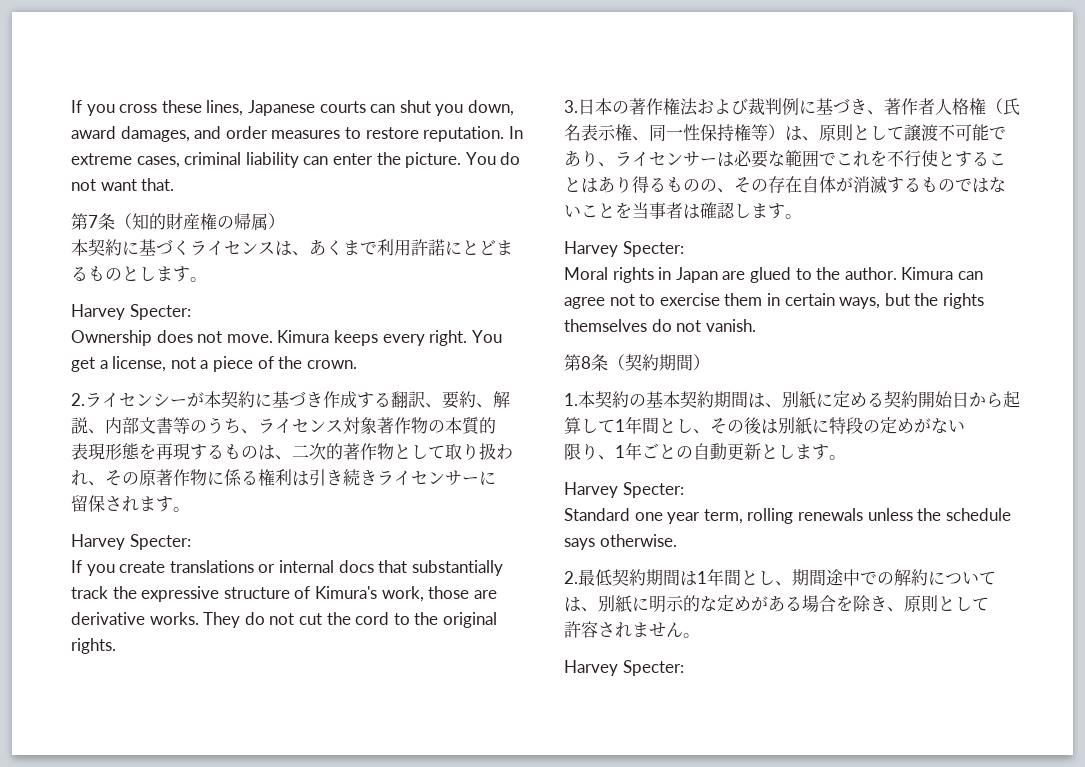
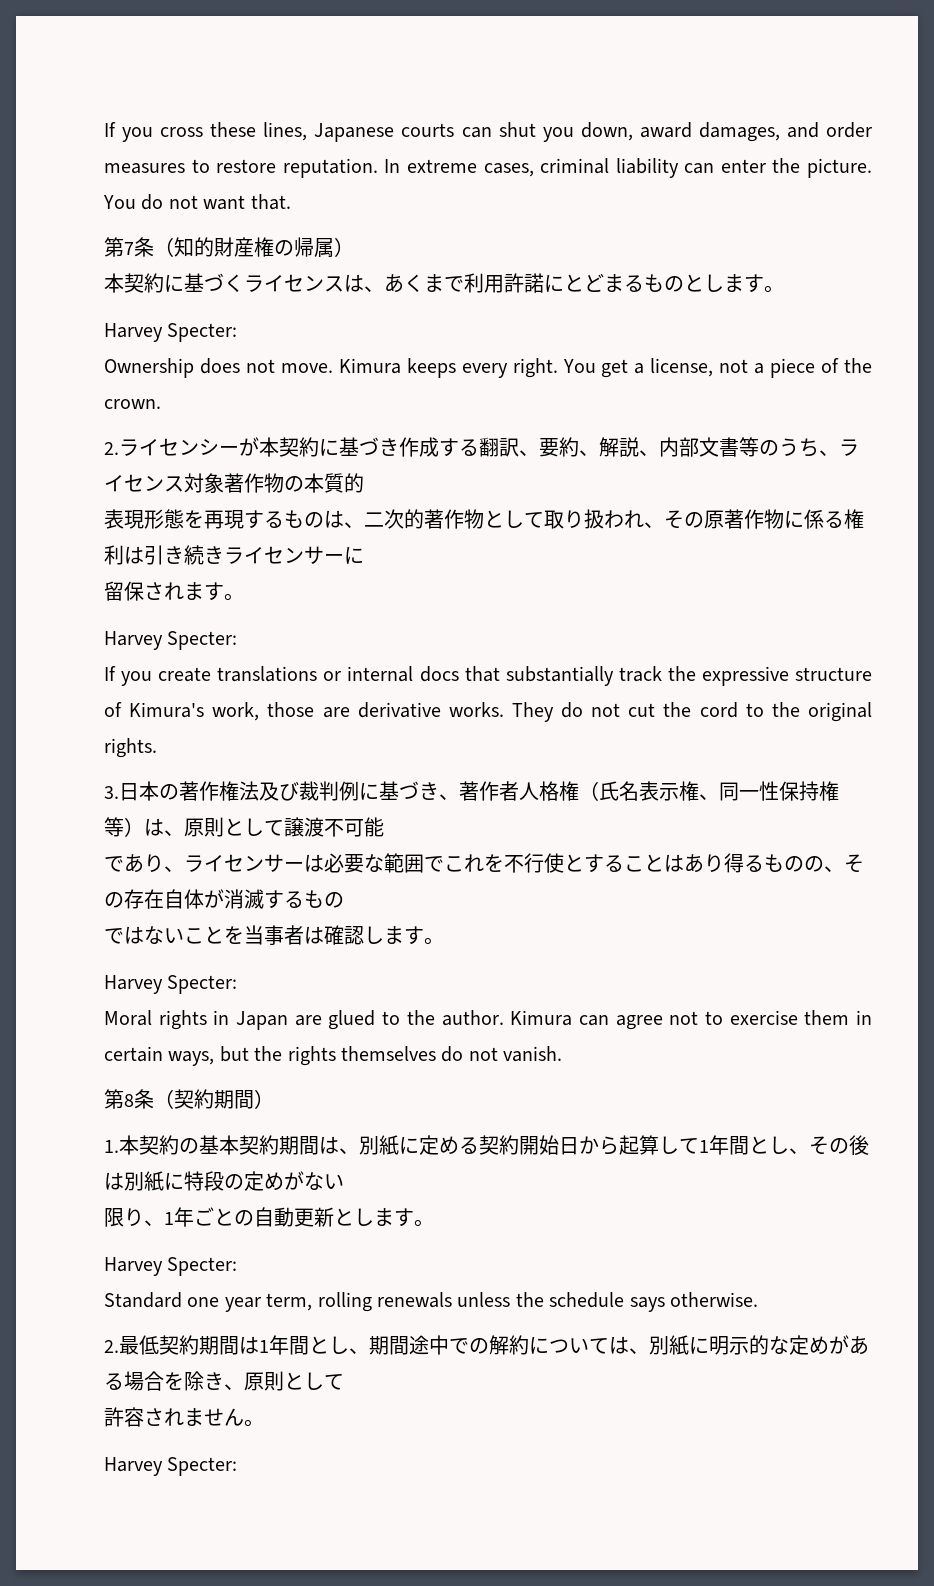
- 3.日本の著作権法および裁判例に基づき、著作者人格権（氏名表示権、同一性保持権等）は、原則として譲渡不可能であり、ライセンサーは必要な範囲でこれを不行使とすることはあり得るものの、その存在自体が消滅するものではないことを当事者は確認します。
+ 3.日本の著作権法及び裁判例に基づき、著作者人格権（氏名表示権、同一性保持権等）は、原則として譲渡不可能
+ であり、ライセンサーは必要な範囲でこれを不行使とすることはあり得るものの、その存在自体が消滅するもの
+ ではないことを当事者は確認します。

